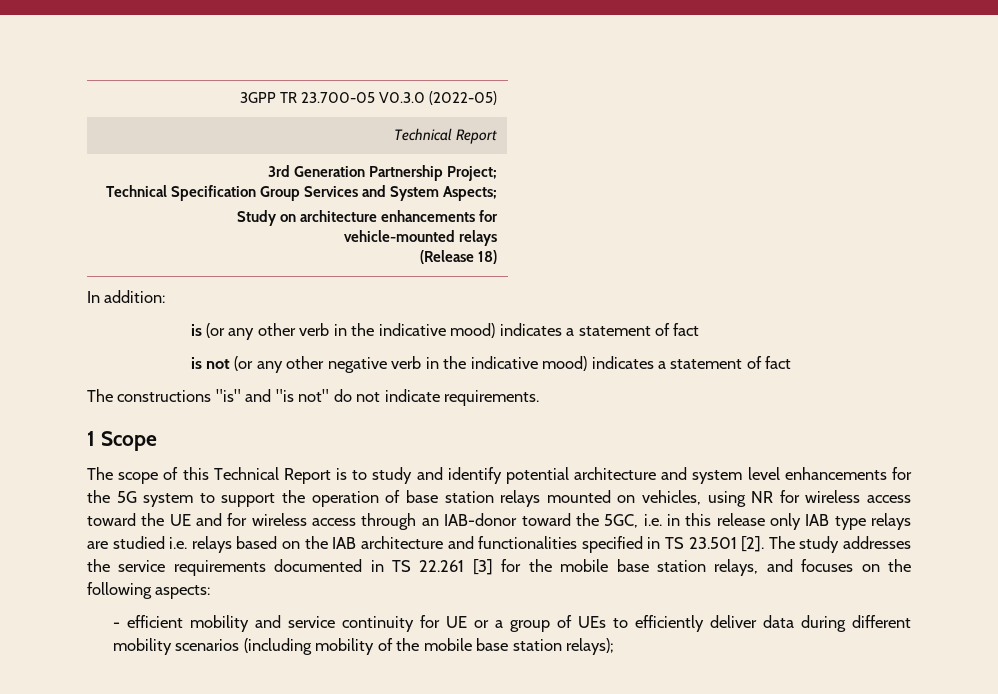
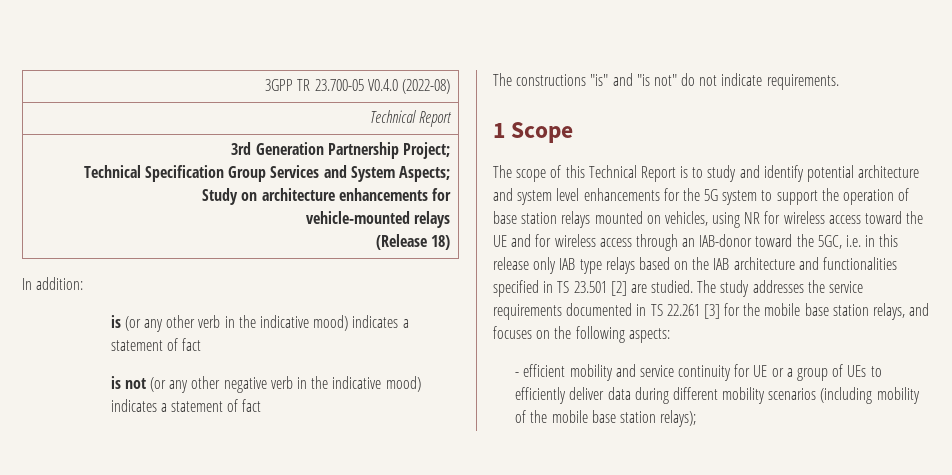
- 3GPP TR 23.700-05 V0.3.0 (2022-05)
+ 3GPP TR 23.700-05 V0.4.0 (2022-08)
- The scope of this Technical Report is to study and identify potential architecture and system level enhancements for the 5G system to support the operation of base station relays mounted on vehicles, using NR for wireless access toward the UE and for wireless access through an IAB-donor toward the 5GC, i.e. in this release only IAB type relays are studied i.e. relays based on the IAB architecture and functionalities specified in TS 23.501 [2].
+ The scope of this Technical Report is to study and identify potential architecture and system level enhancements for the 5G system to support the operation of base station relays mounted on vehicles, using NR for wireless access toward the UE and for wireless access through an IAB-donor toward the 5GC, i.e. in this release only IAB type relays based on the IAB architecture and functionalities specified in TS 23.501 [2] are studied.

